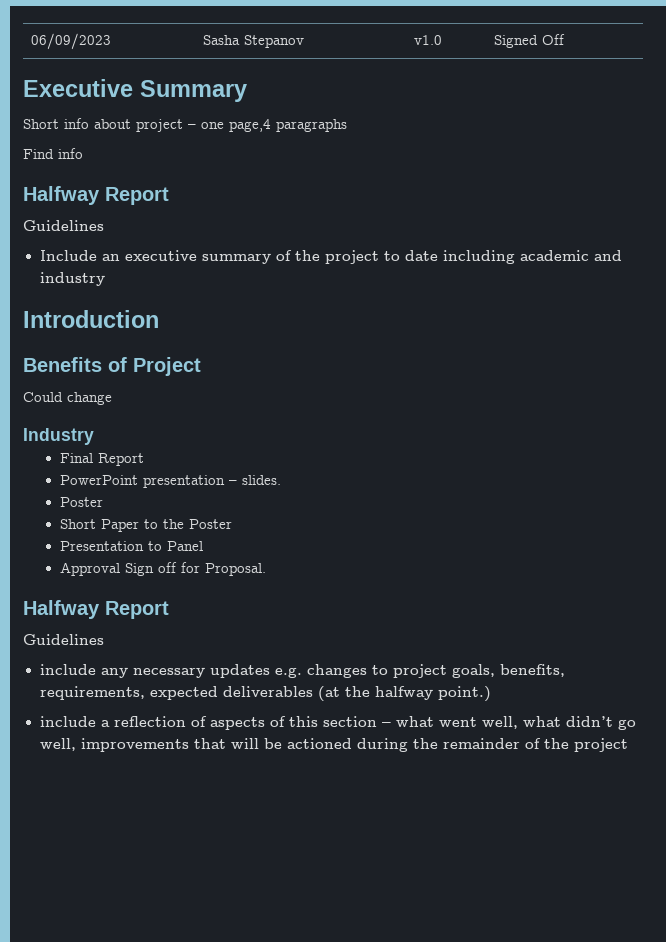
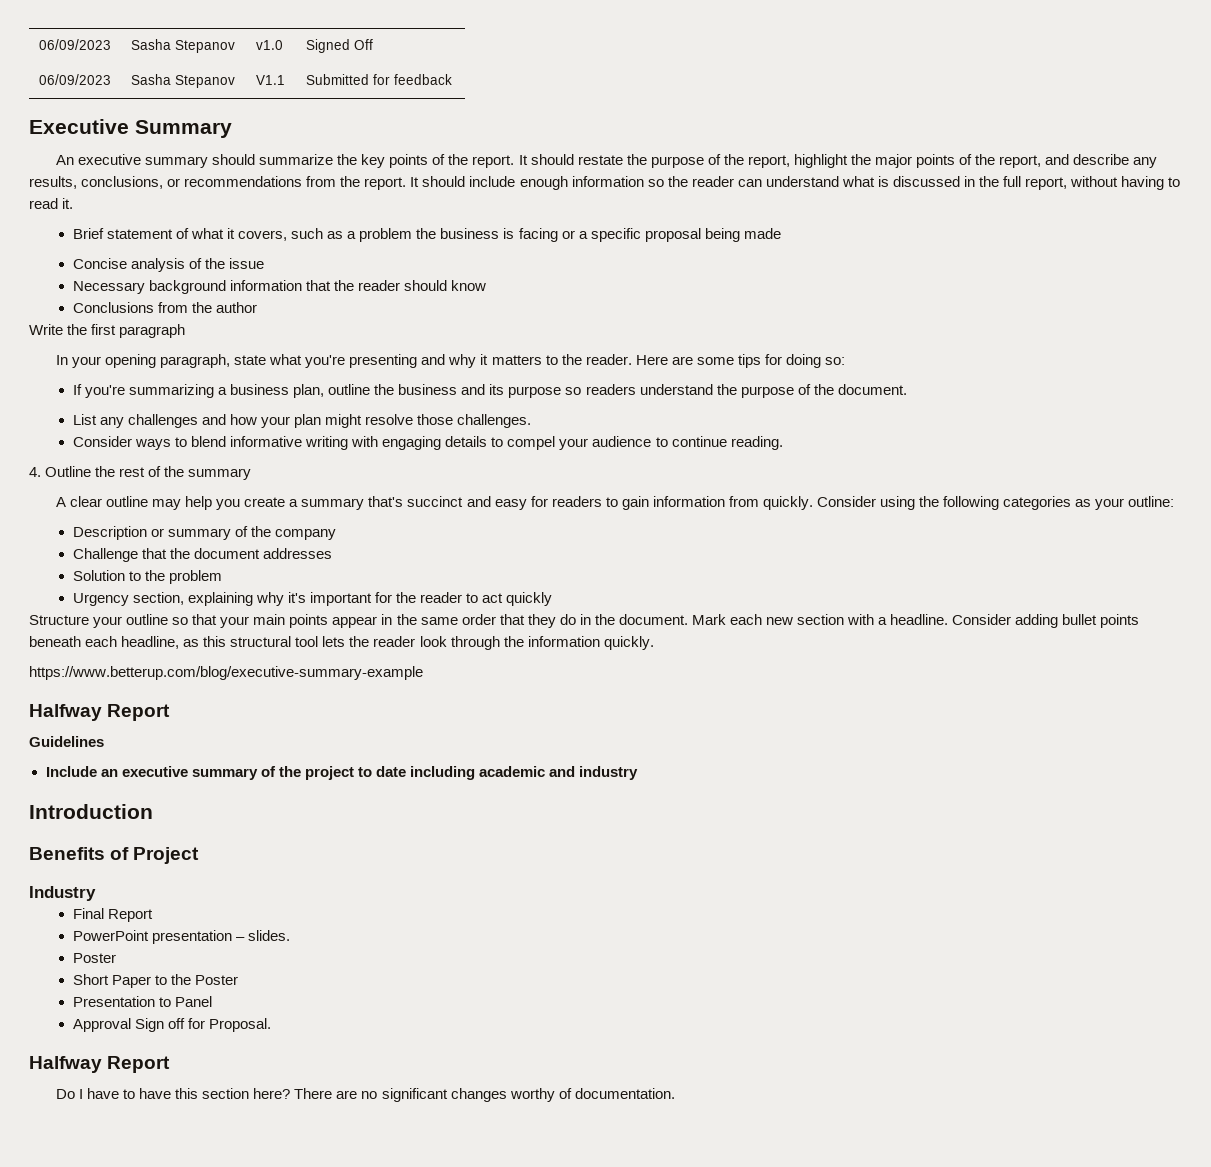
+ 06/09/2023 | Sasha Stepanov | V1.1 | Submitted for feedback
  Executive Summary
- Short info about project – one page,4 paragraphs
- Find info
+ An executive summary should summarize the key points of the report. It should restate the purpose of the report, highlight the major points of the report, and describe any results, conclusions, or recommendations from the report. It should include enough information so the reader can understand what is discussed in the full report, without having to read it.
+ Brief statement of what it covers, such as a problem the business is facing or a specific proposal being made
+ Concise analysis of the issue
+ Necessary background information that the reader should know
+ Conclusions from the author
+ Write the first paragraph
+ In your opening paragraph, state what you're presenting and why it matters to the reader. Here are some tips for doing so:
+ If you're summarizing a business plan, outline the business and its purpose so readers understand the purpose of the document.
+ List any challenges and how your plan might resolve those challenges.
+ Consider ways to blend informative writing with engaging details to compel your audience to continue reading.
+ 4. Outline the rest of the summary
+ A clear outline may help you create a summary that's succinct and easy for readers to gain information from quickly. Consider using the following categories as your outline:
+ Description or summary of the company
+ Challenge that the document addresses
+ Solution to the problem
+ Urgency section, explaining why it's important for the reader to act quickly
+ Structure your outline so that your main points appear in the same order that they do in the document. Mark each new section with a headline. Consider adding bullet points beneath each headline, as this structural tool lets the reader look through the information quickly.
+ https://www.betterup.com/blog/executive-summary-example
- Could change
  Approval Sign off for Proposal.
  Halfway Report
- Guidelines
- include any necessary updates e.g. changes to project goals, benefits, requirements, expected deliverables (at the halfway point.)
- include a reflection of aspects of this section – what went well, what didn’t go well, improvements that will be actioned during the remainder of the project
+ Do I have to have this section here? There are no significant changes worthy of documentation.

